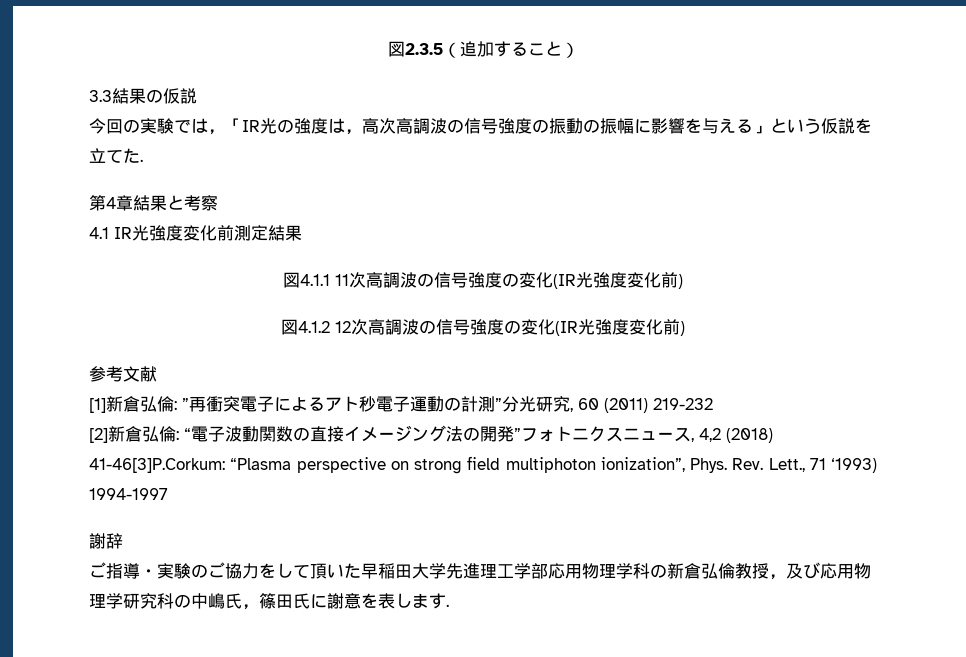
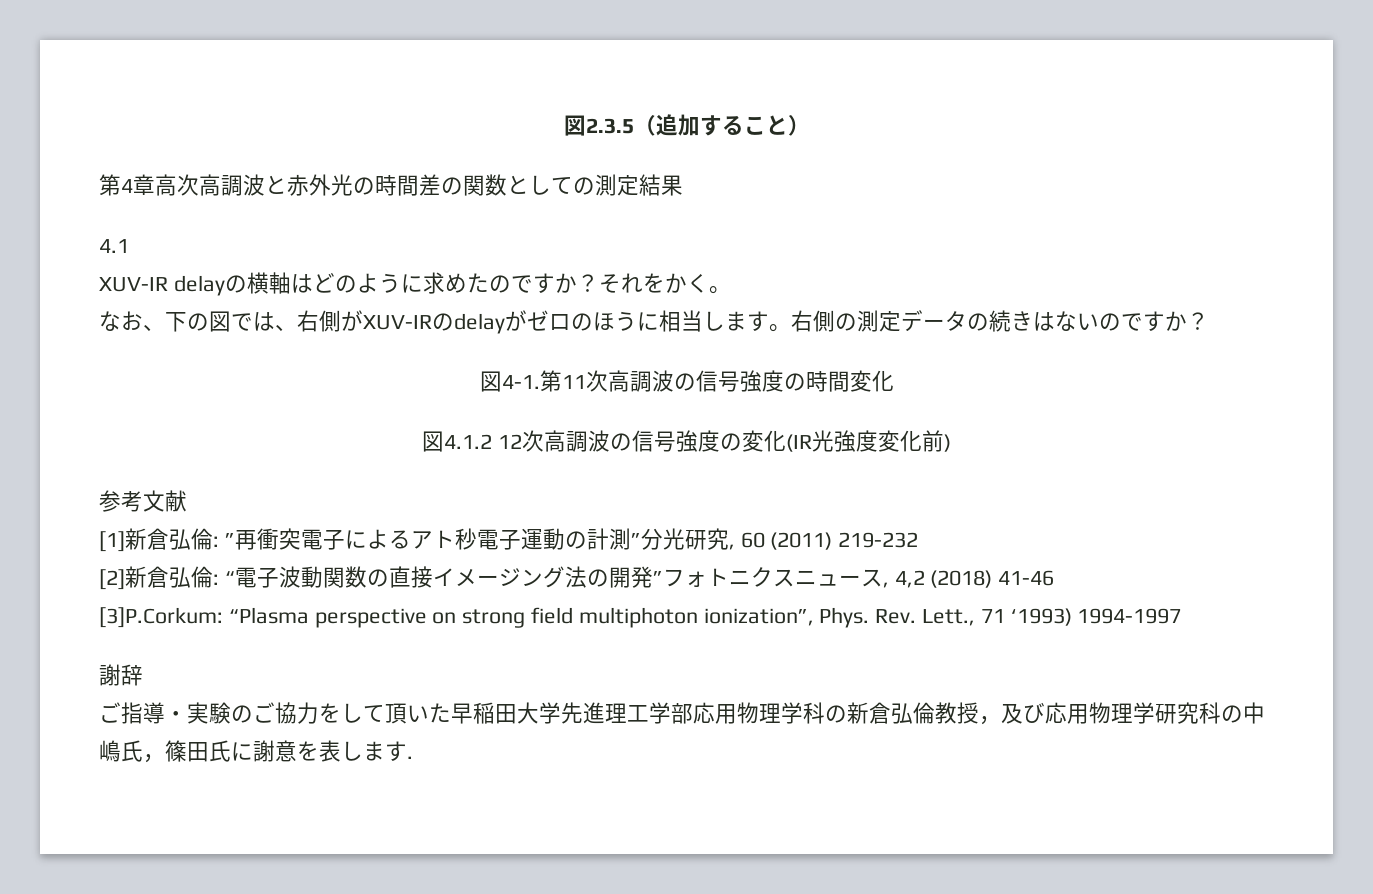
- 3.3結果の仮説
- 今回の実験では，「IR光の強度は，高次高調波の信号強度の振動の振幅に影響を与える」という仮説を立てた.
- 第4章結果と考察
- 4.1 IR光強度変化前測定結果
- 図4.1.1 11次高調波の信号強度の変化(IR光強度変化前)
+ 第4章高次高調波と赤外光の時間差の関数としての測定結果
+ 4.1
+ XUV-IR delayの横軸はどのように求めたのですか？それをかく。
+ なお、下の図では、右側がXUV-IRのdelayがゼロのほうに相当します。右側の測定データの続きはないのですか？
+ 図4-1.第11次高調波の信号強度の時間変化
- [2]新倉弘倫: “電子波動関数の直接イメージング法の開発”フォトニクスニュース, 4,2 (2018) 41-46[3]P.Corkum: “Plasma perspective on strong field multiphoton ionization”, Phys.
+ [2]新倉弘倫: “電子波動関数の直接イメージング法の開発”フォトニクスニュース, 4,2 (2018) 41-46
+ [3]P.Corkum: “Plasma perspective on strong field multiphoton ionization”, Phys.

